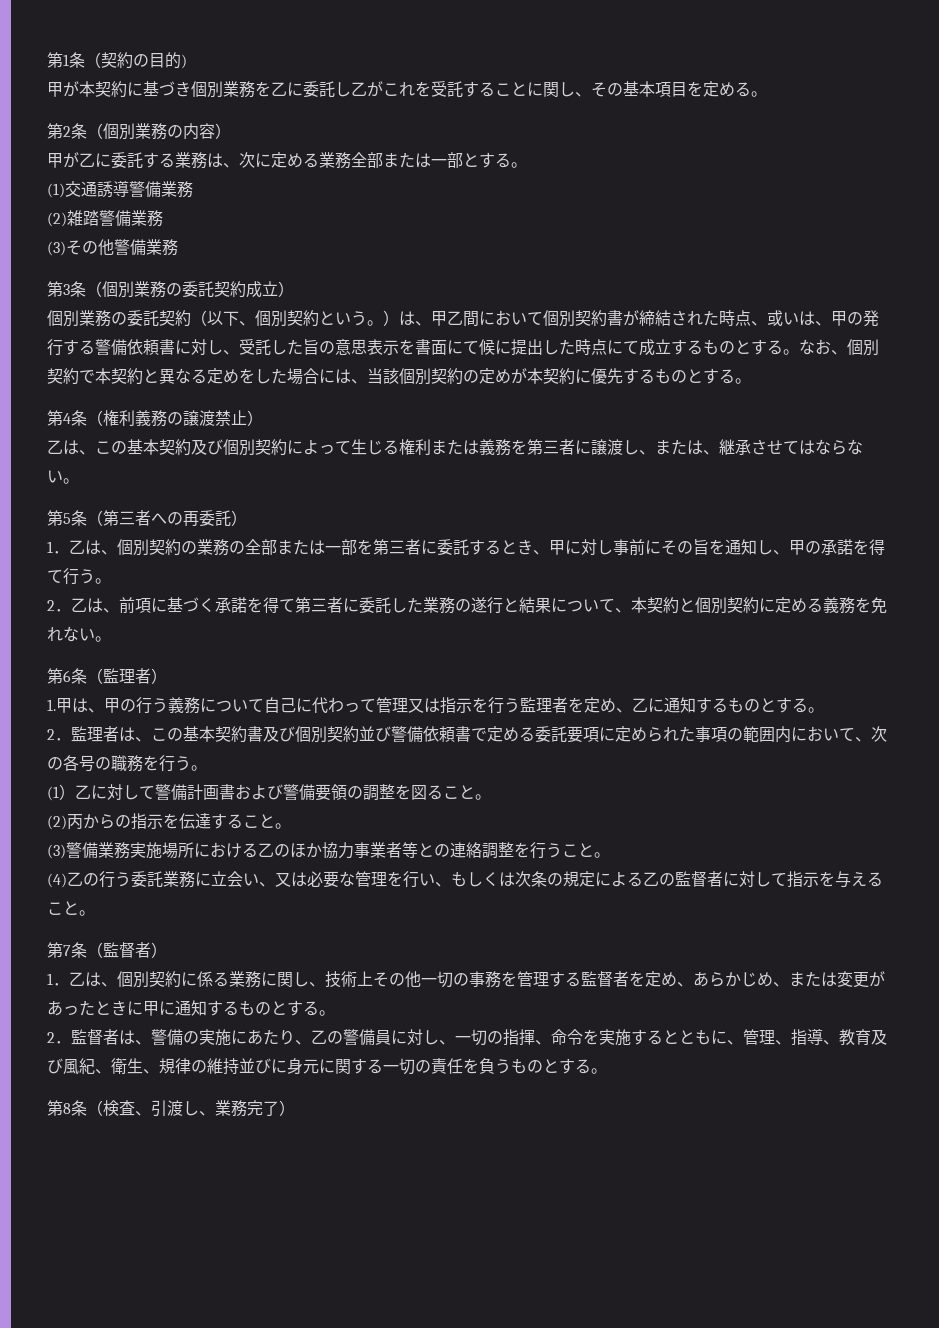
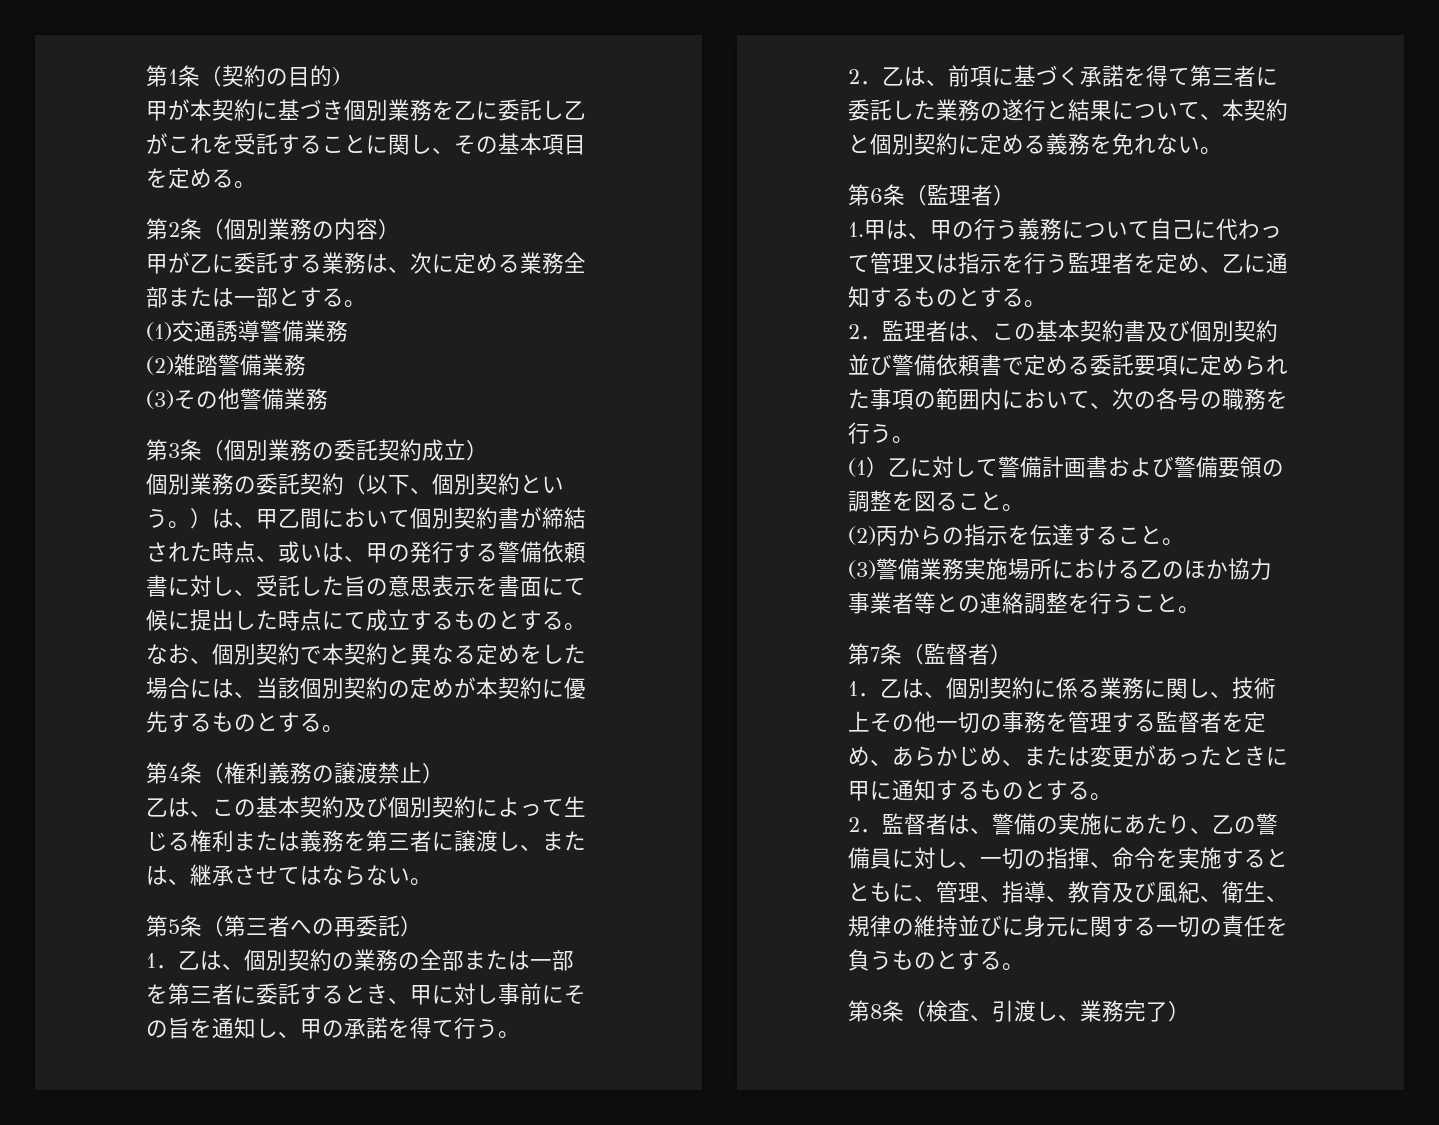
- (4)乙の行う委託業務に立会い、又は必要な管理を行い、もしくは次条の規定による乙の監督者に対して指示を与えること。

